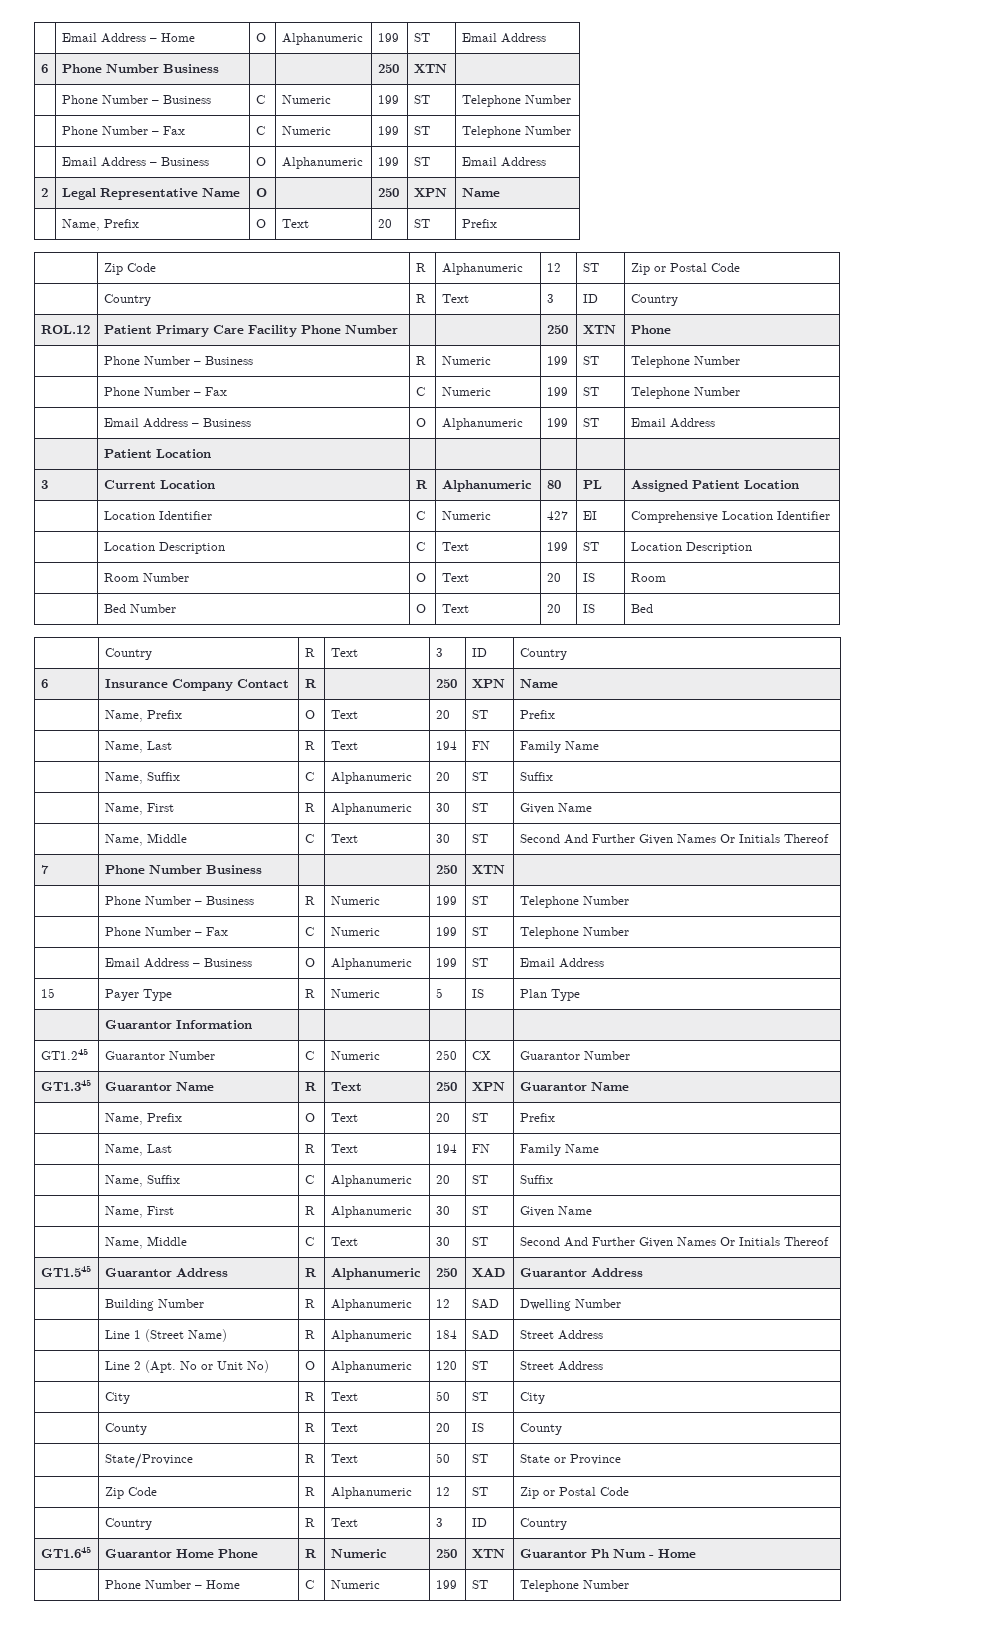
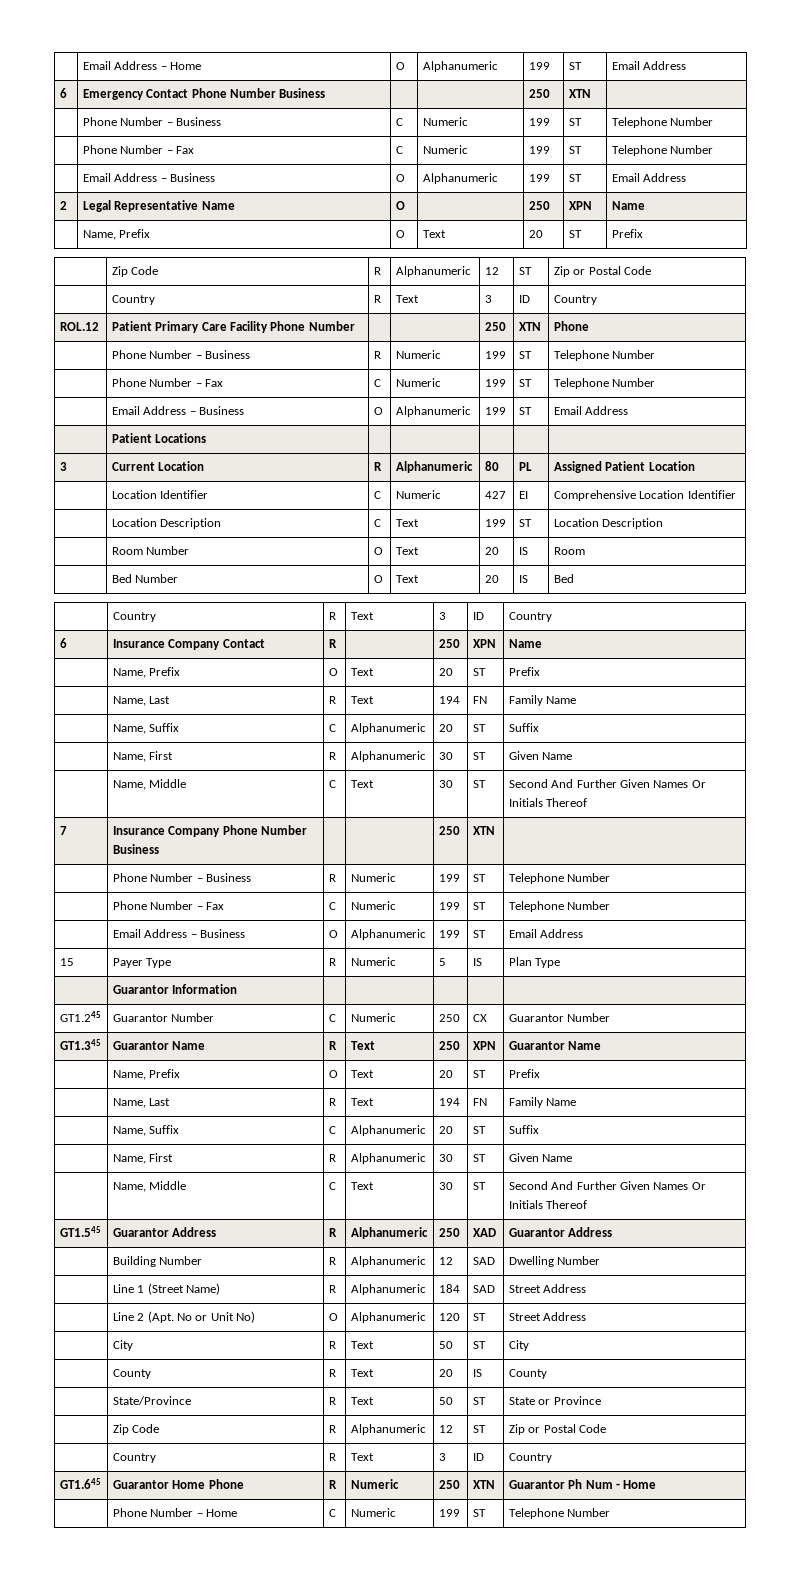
- 6 | Phone Number Business | | | 250 | XTN |
+ 6 | Emergency Contact Phone Number Business | | | 250 | XTN |
- | Patient Location | | | | |
+ | Patient Locations | | | | |
- 7 | Phone Number Business | | | 250 | XTN |
+ 7 | Insurance Company Phone Number Business | | | 250 | XTN |

